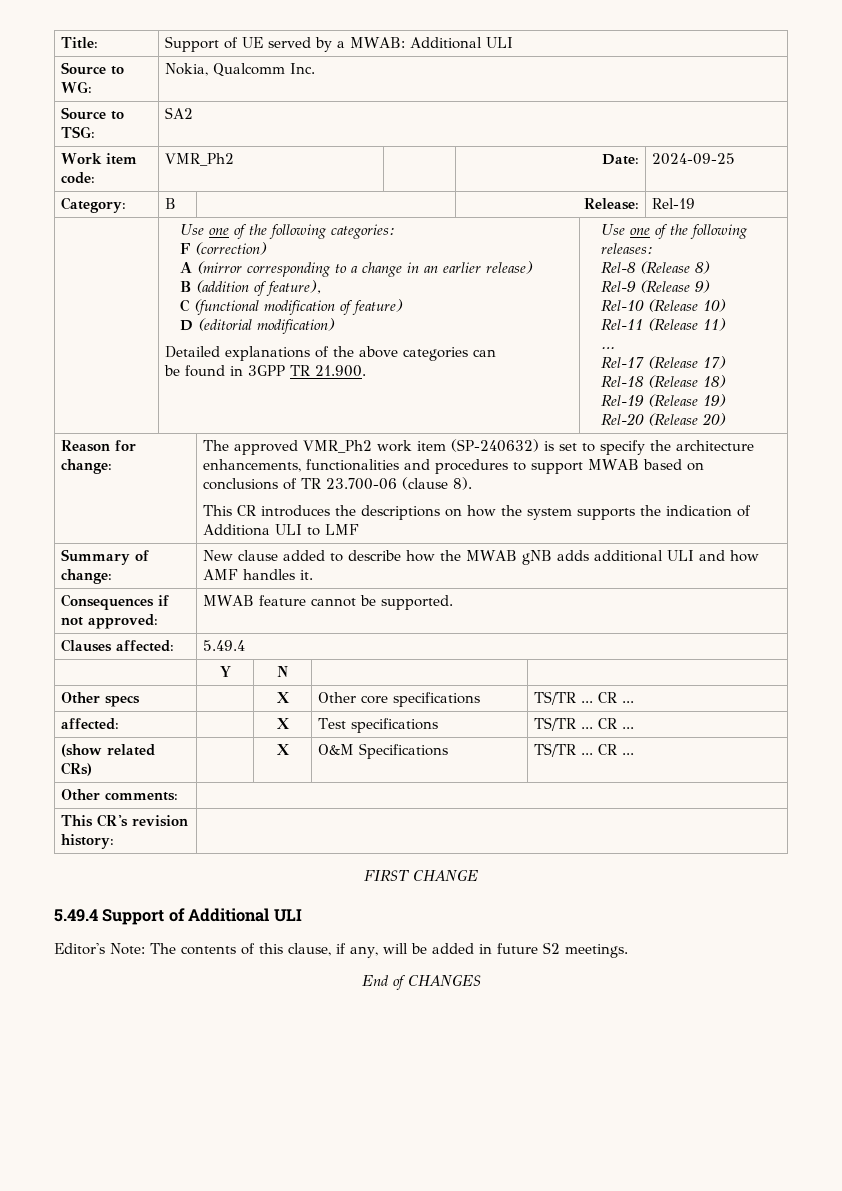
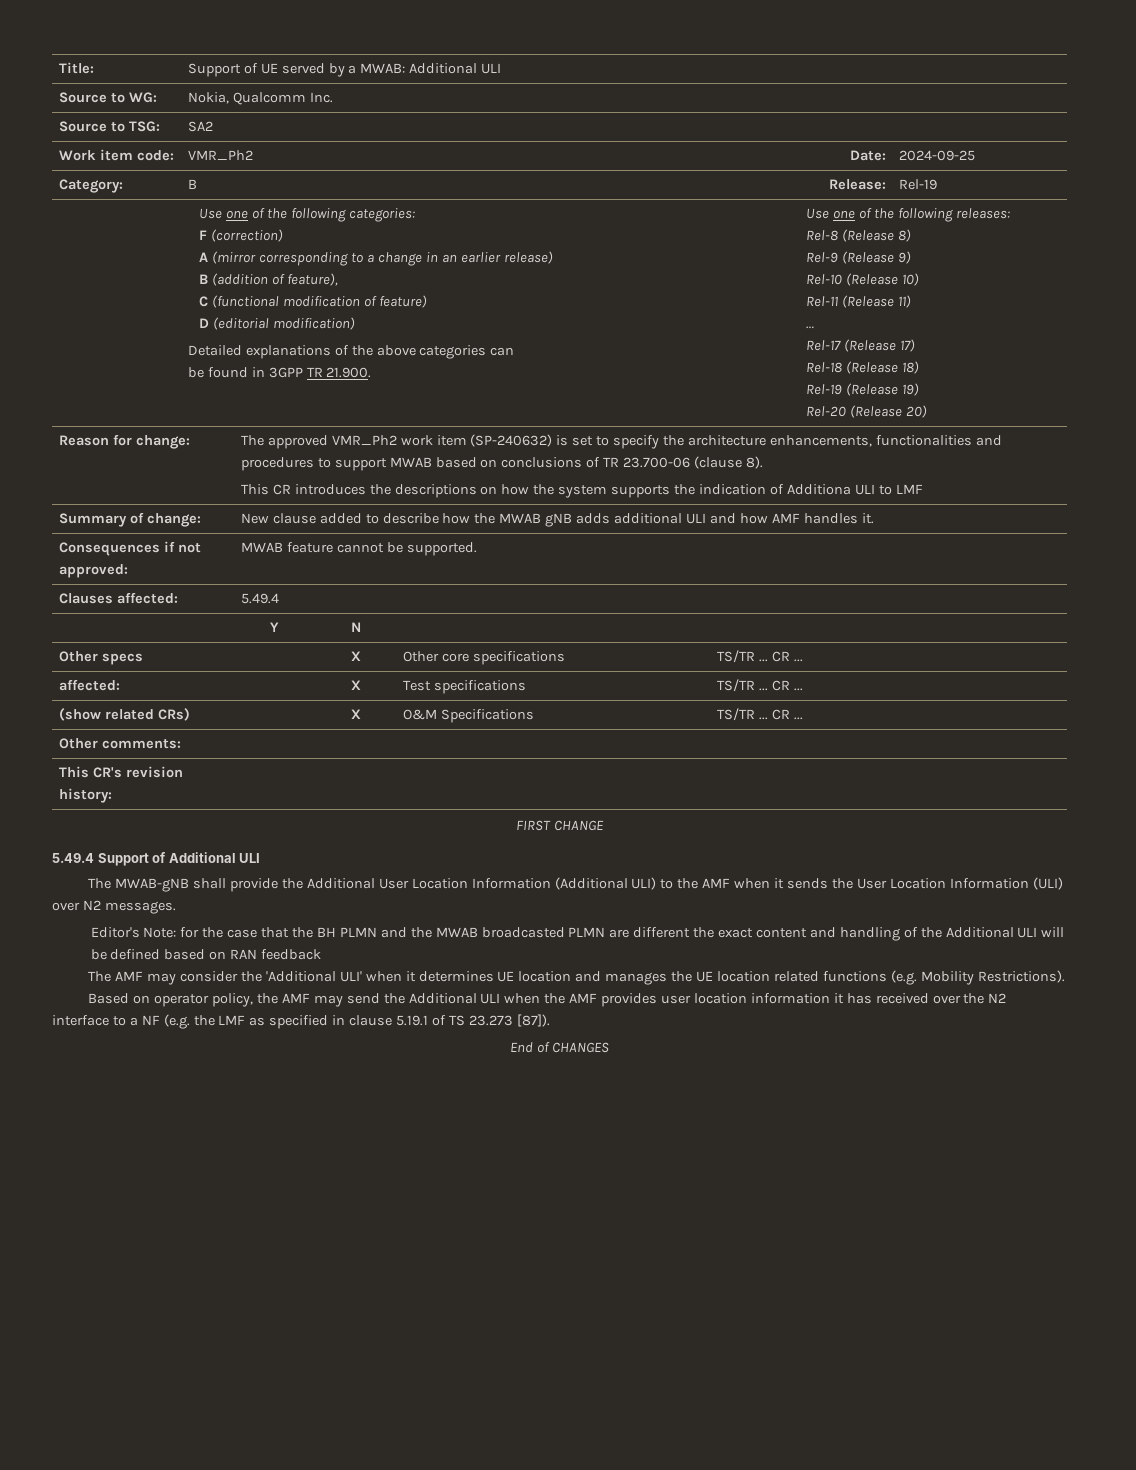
- Editor's Note: The contents of this clause, if any, will be added in future S2 meetings.
+ The MWAB-gNB shall provide the Additional User Location Information (Additional ULI) to the AMF when it sends the User Location Information (ULI) over N2 messages.
+ Editor's Note: for the case that the BH PLMN and the MWAB broadcasted PLMN are different the exact content and handling of the Additional ULI will be defined based on RAN feedback
+ The AMF may consider the 'Additional ULI' when it determines UE location and manages the UE location related functions (e.g. Mobility Restrictions).
+ Based on operator policy, the AMF may send the Additional ULI when the AMF provides user location information it has received over the N2 interface to a NF (e.g. the LMF as specified in clause 5.19.1 of TS 23.273 [87]).

